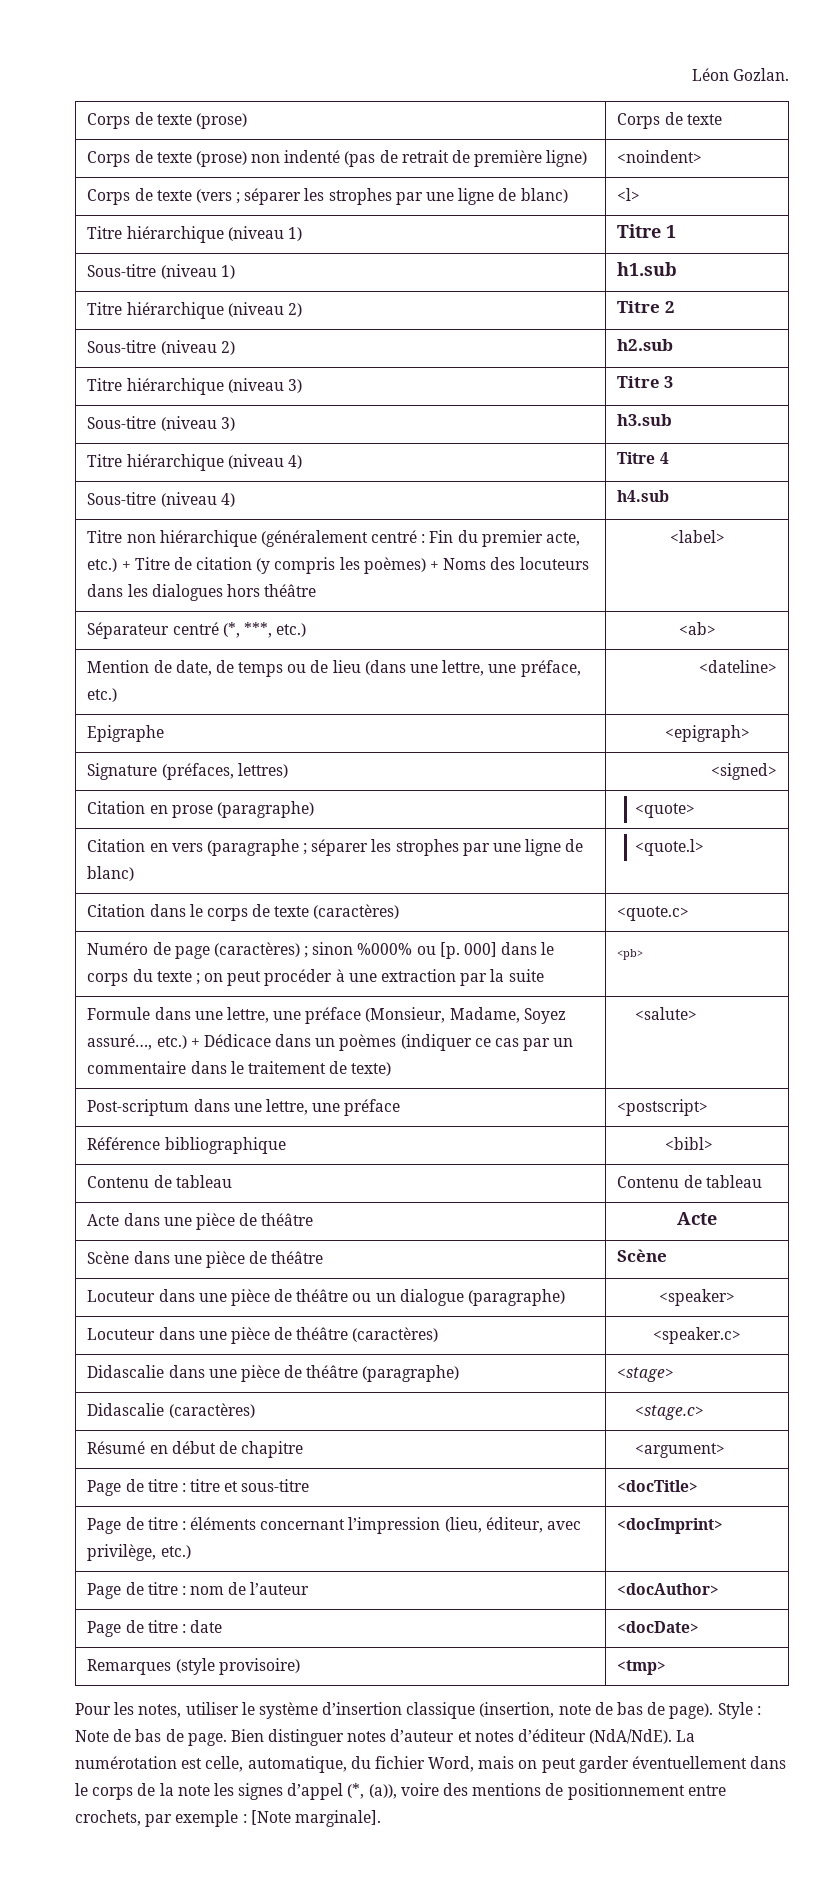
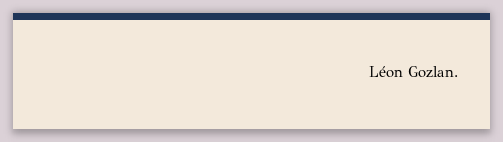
- Corps de texte (prose) | Corps de texte
- Corps de texte (prose) non indenté (pas de retrait de première ligne) | <noindent>
- Corps de texte (vers ; séparer les strophes par une ligne de blanc) | <l>
- Titre hiérarchique (niveau 1) | Titre 1
- Sous-titre (niveau 1) | h1.sub
- Titre hiérarchique (niveau 2) | Titre 2
- Sous-titre (niveau 2) | h2.sub
- Titre hiérarchique (niveau 3) | Titre 3
- Sous-titre (niveau 3) | h3.sub
- Titre hiérarchique (niveau 4) | Titre 4
- Sous-titre (niveau 4) | h4.sub
- Titre non hiérarchique (généralement centré : Fin du premier acte, etc.) + Titre de citation (y compris les poèmes) + Noms des locuteurs dans les dialogues hors théâtre | <label>
- Séparateur centré (*, ***, etc.) | <ab>
- Mention de date, de temps ou de lieu (dans une lettre, une préface, etc.) | <dateline>
- Epigraphe | <epigraph>
- Signature (préfaces, lettres) | <signed>
- Citation en prose (paragraphe) | <quote>
- Citation en vers (paragraphe ; séparer les strophes par une ligne de blanc) | <quote.l>
- Citation dans le corps de texte (caractères) | <quote.c>
- Numéro de page (caractères) ; sinon %000% ou [p. 000] dans le corps du texte ; on peut procéder à une extraction par la suite | <pb>
- Formule dans une lettre, une préface (Monsieur, Madame, Soyez assuré…, etc.) + Dédicace dans un poèmes (indiquer ce cas par un commentaire dans le traitement de texte) | <salute>
- Post-scriptum dans une lettre, une préface | <postscript>
- Référence bibliographique | <bibl>
- Contenu de tableau | Contenu de tableau
- Acte dans une pièce de théâtre | Acte
- Scène dans une pièce de théâtre | Scène
- Locuteur dans une pièce de théâtre ou un dialogue (paragraphe) | <speaker>
- Locuteur dans une pièce de théâtre (caractères) | <speaker.c>
- Didascalie dans une pièce de théâtre (paragraphe) | <stage>
- Didascalie (caractères) | <stage.c>
- Résumé en début de chapitre | <argument>
- Page de titre : titre et sous-titre | <docTitle>
- Page de titre : éléments concernant l’impression (lieu, éditeur, avec privilège, etc.) | <docImprint>
- Page de titre : nom de l’auteur | <docAuthor>
- Page de titre : date | <docDate>
- Remarques (style provisoire) | <tmp>
- Pour les notes, utiliser le système d’insertion classique (insertion, note de bas de page). Style : Note de bas de page. Bien distinguer notes d’auteur et notes d’éditeur (NdA/NdE). La numérotation est celle, automatique, du fichier Word, mais on peut garder éventuellement dans le corps de la note les signes d’appel (*, (a)), voire des mentions de positionnement entre crochets, par exemple : [Note marginale].

